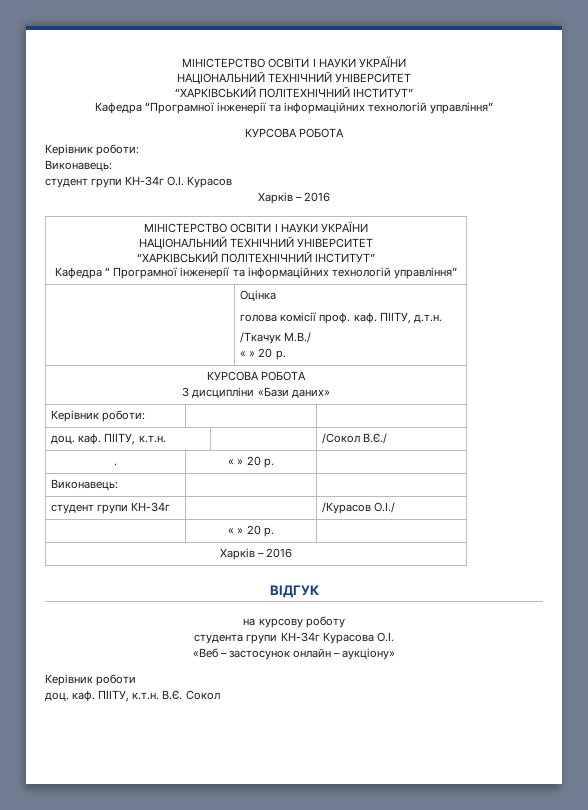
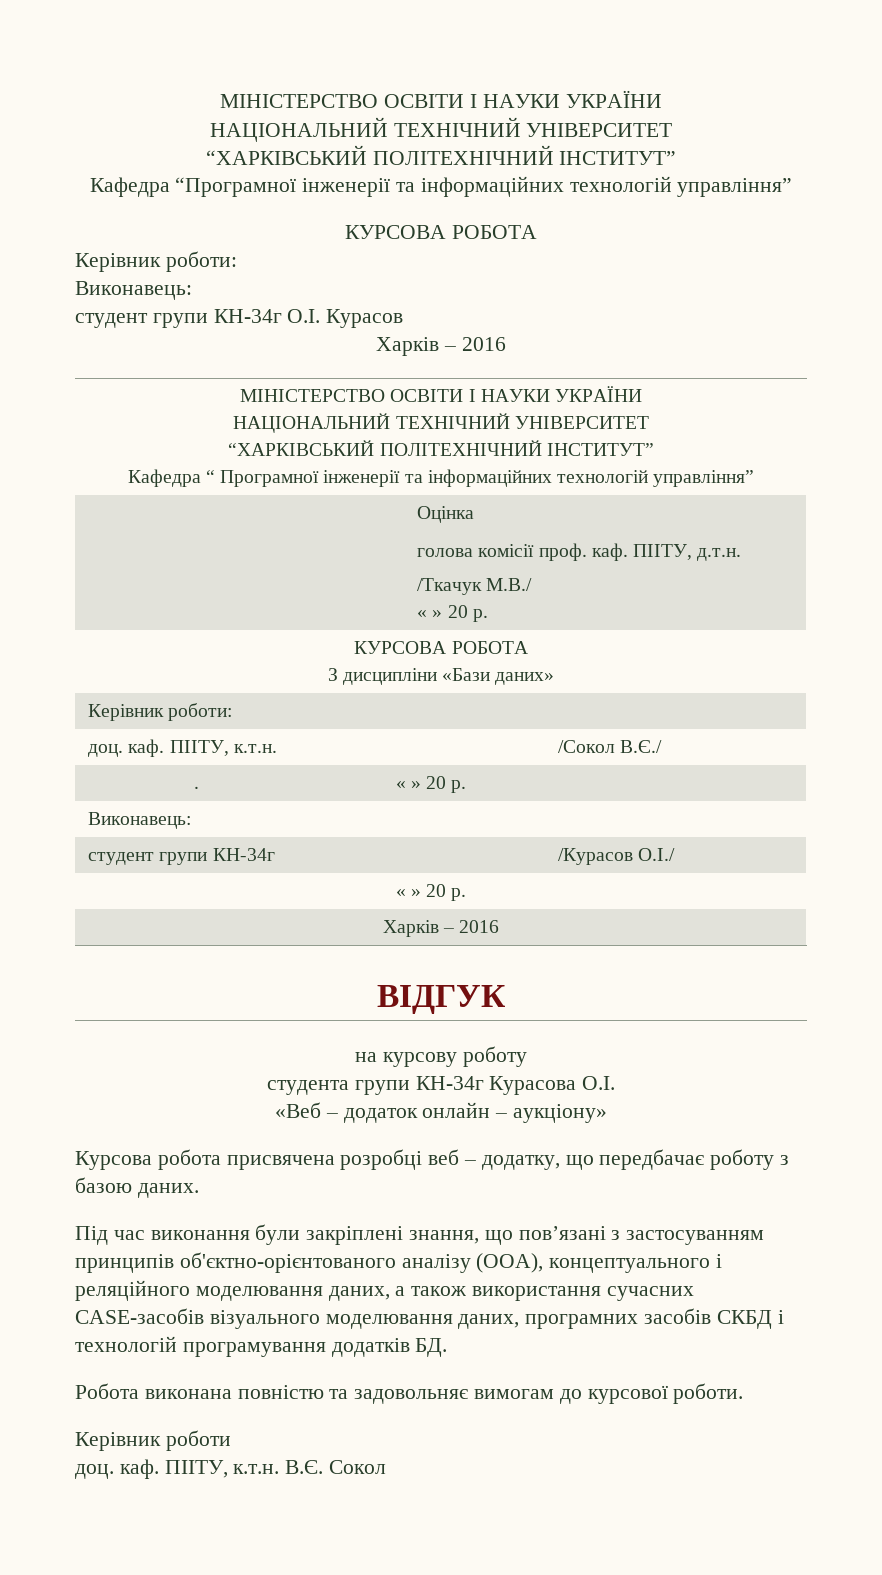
- «Веб – застосунок онлайн – аукціону»
+ «Веб – додаток онлайн – аукціону»
+ Курсова робота присвячена розробці веб – додатку, що передбачає роботу з базою даних.
+ Під час виконання були закріплені знання, що пов’язані з застосуванням принципів об'єктно-орієнтованого аналізу (ООА), концептуального і реляційного моделювання даних, а також використання сучасних CASE-засобів візуального моделювання даних, програмних засобів СКБД і технологій програмування додатків БД.
+ Робота виконана повністю та задовольняє вимогам до курсової роботи.

